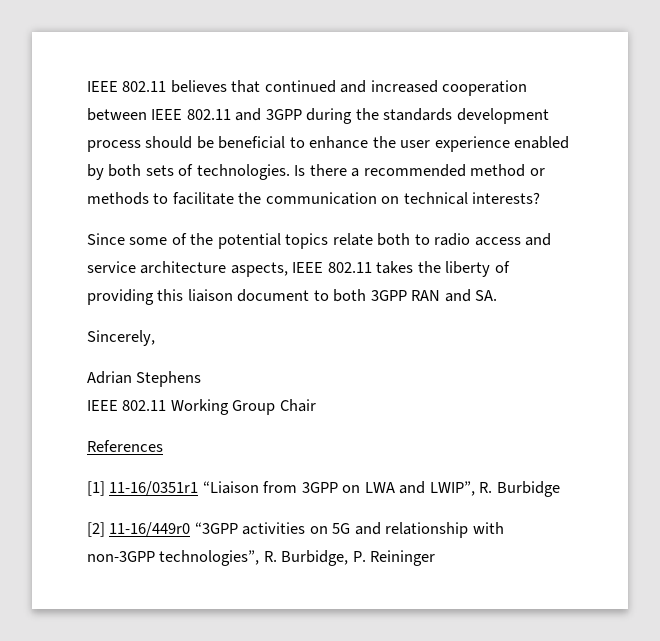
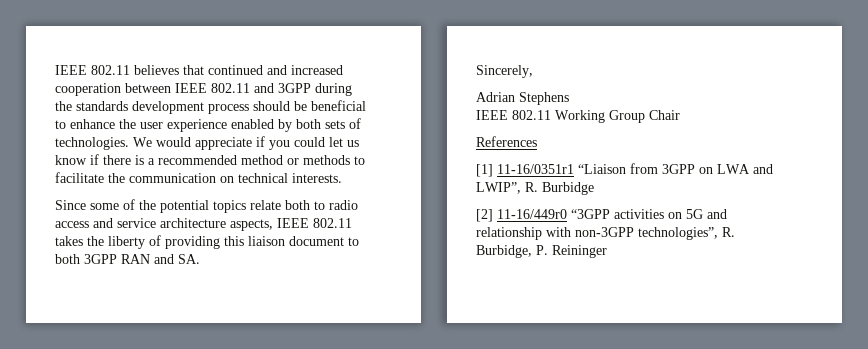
- Is there a recommended method or methods to facilitate the communication on technical interests?
+ We would appreciate if you could let us know if there is a recommended method or methods to facilitate the communication on technical interests.

